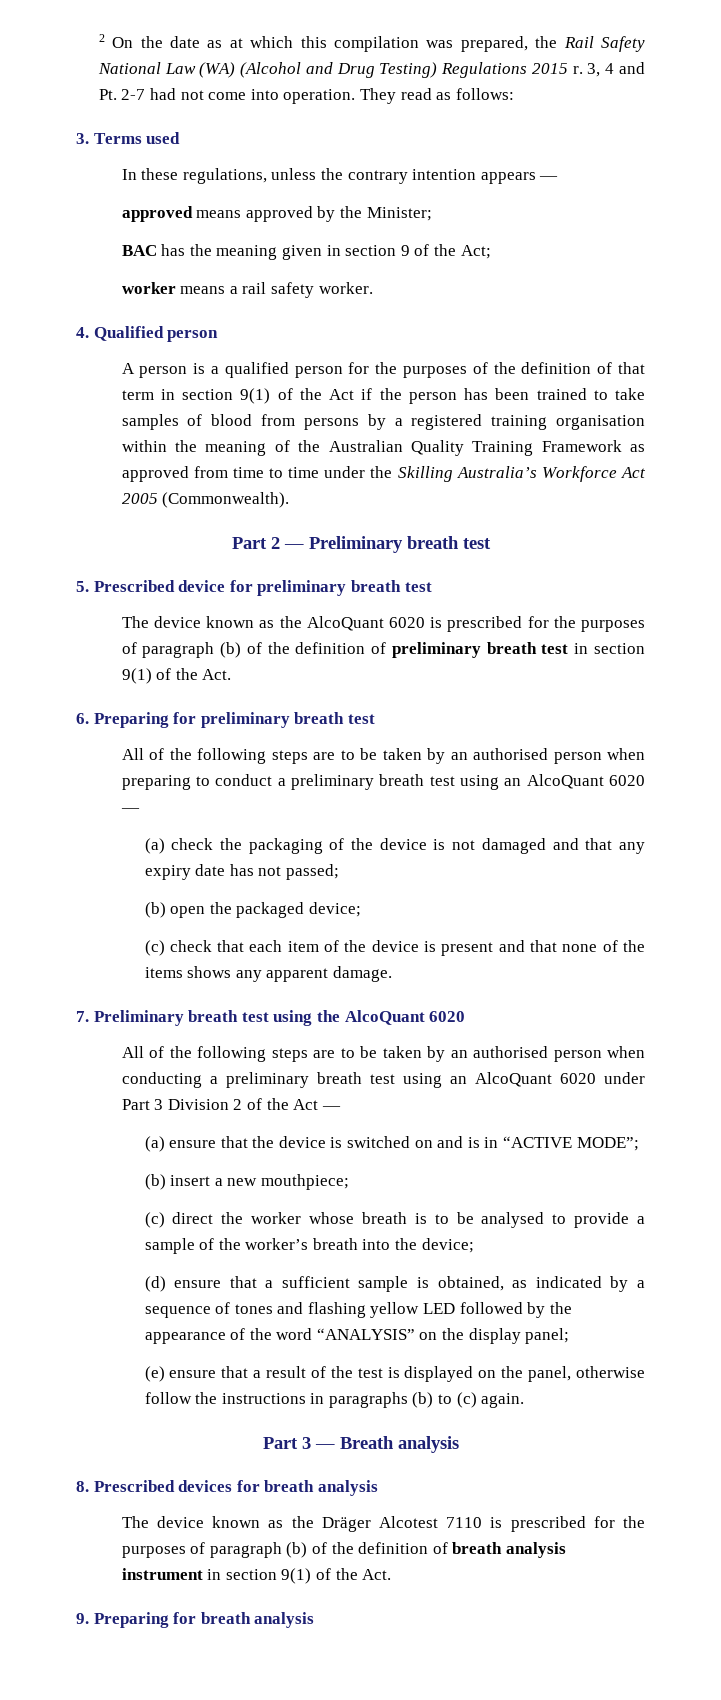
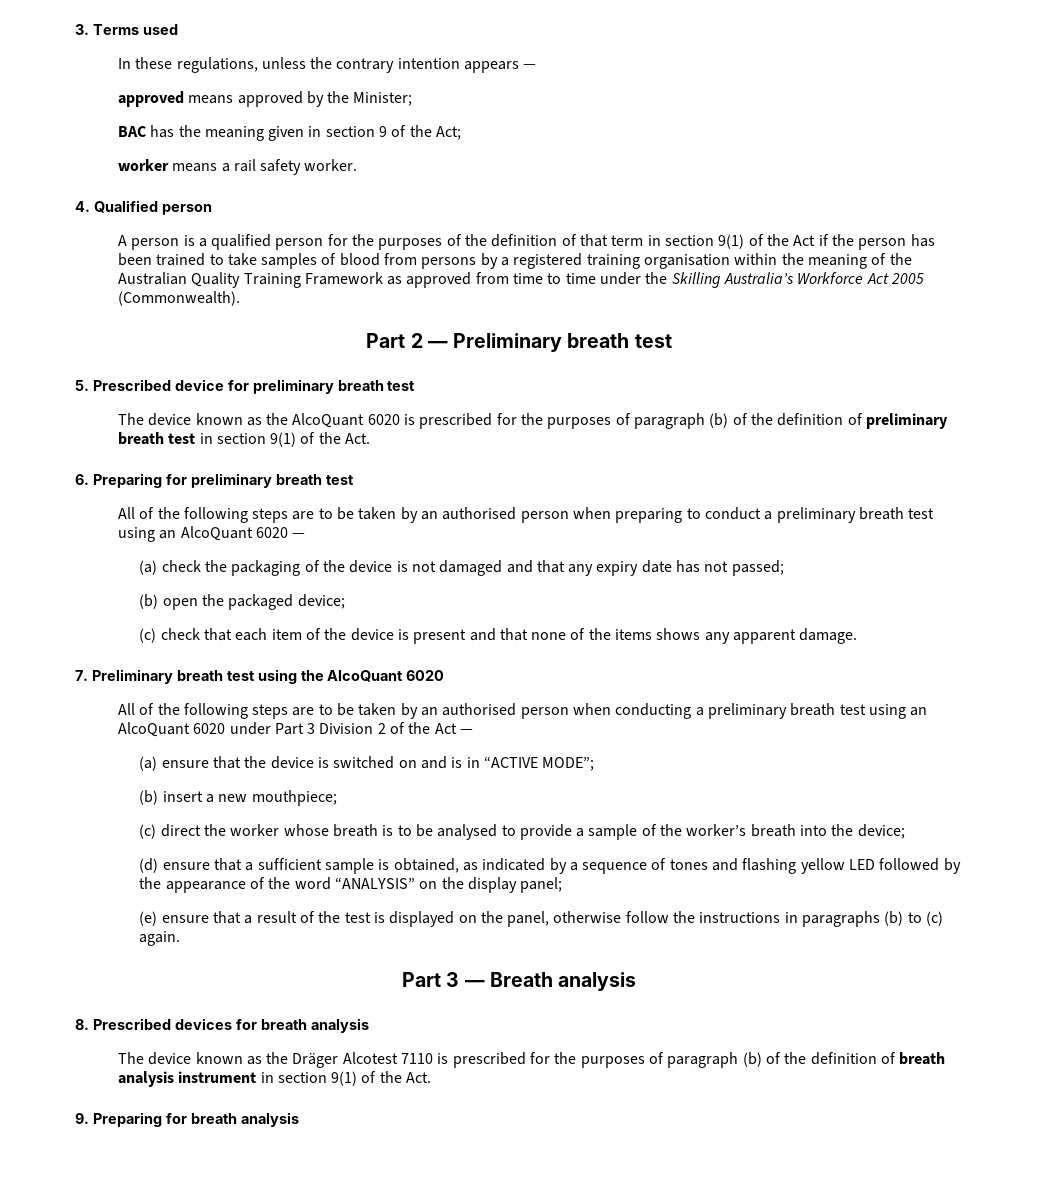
- 2 On the date as at which this compilation was prepared, the Rail Safety National Law (WA) (Alcohol and Drug Testing) Regulations 2015 r. 3, 4 and Pt. 2-7 had not come into operation. They read as follows:

